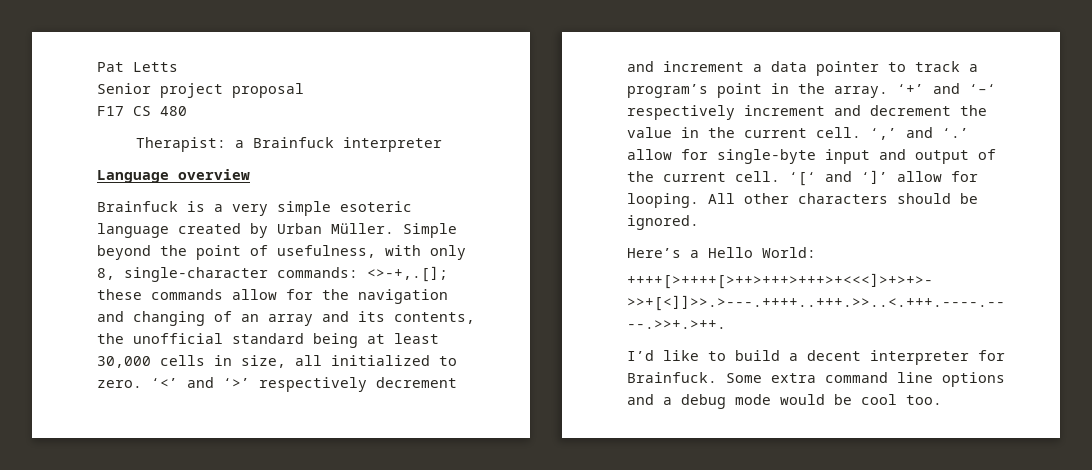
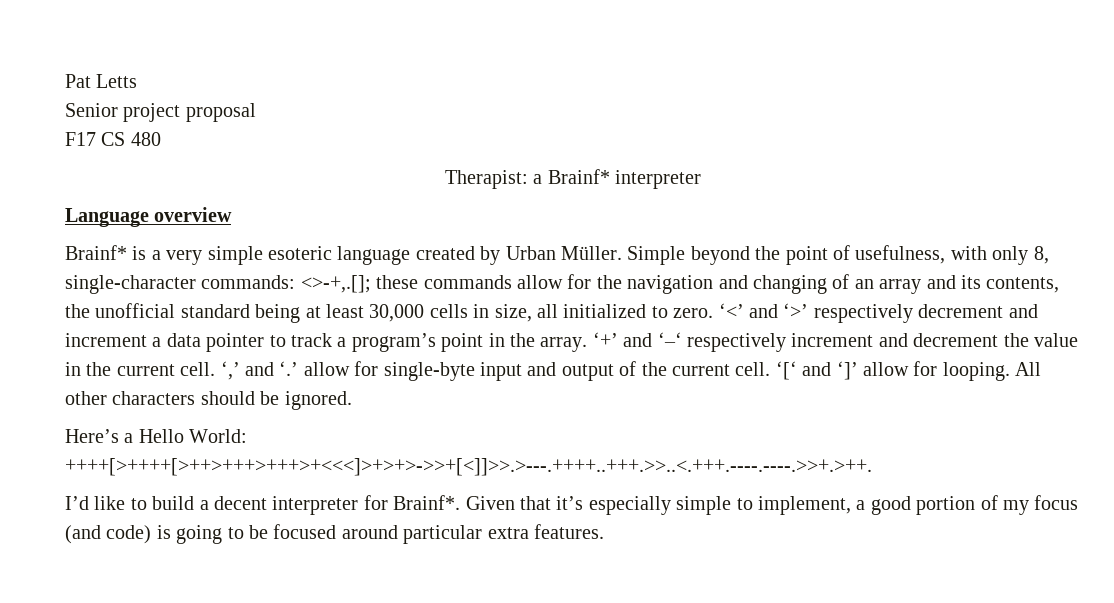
- Therapist: a Brainfuck interpreter
+ Therapist: a Brainf* interpreter
- Brainfuck is a very simple esoteric language created by Urban Müller.
+ Brainf* is a very simple esoteric language created by Urban Müller.
- I’d like to build a decent interpreter for Brainfuck. Some extra command line options and a debug mode would be cool too.
+ I’d like to build a decent interpreter for Brainf*. Given that it’s especially simple to implement, a good portion of my focus (and code) is going to be focused around particular extra features.

